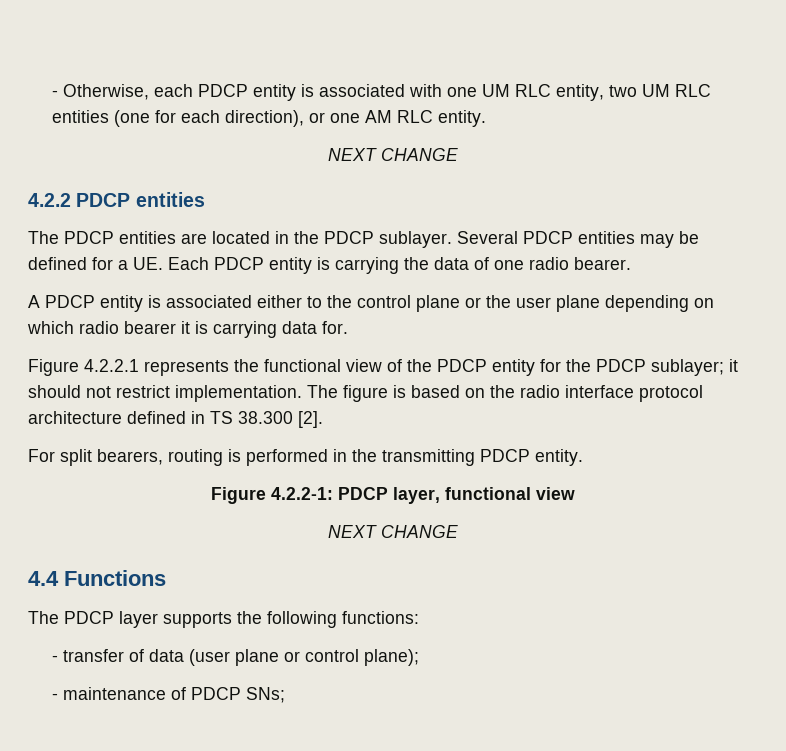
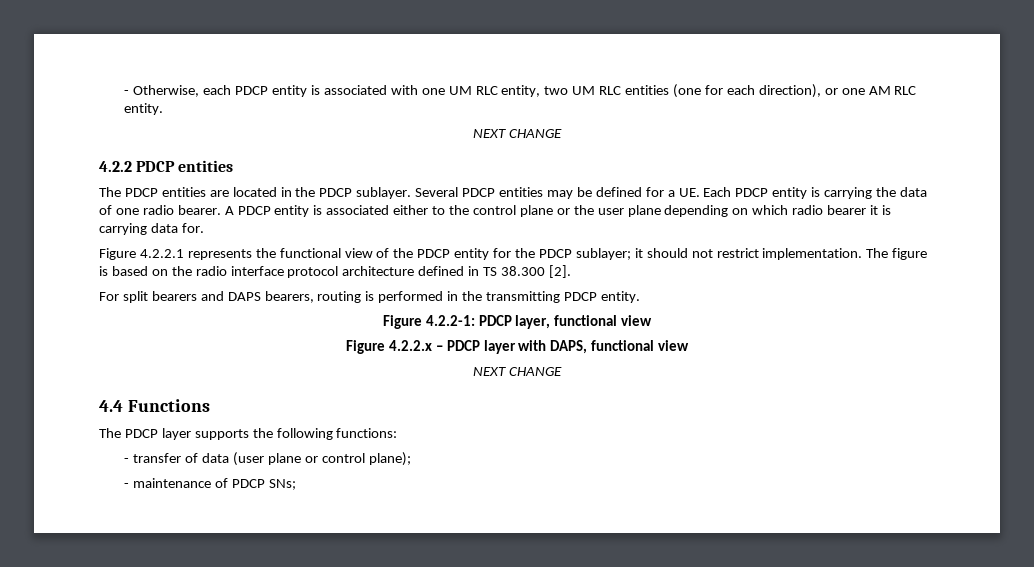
- Several PDCP entities may be defined for a UE. Each PDCP entity is carrying the data of one radio bearer.
- A PDCP entity is associated either to the control plane or the user plane depending on which radio bearer it is carrying data for.
+ Several PDCP entities may be defined for a UE. Each PDCP entity is carrying the data of one radio bearer. A PDCP entity is associated either to the control plane or the user plane depending on which radio bearer it is carrying data for.
- For split bearers, routing is performed in the transmitting PDCP entity.
+ For split bearers and DAPS bearers, routing is performed in the transmitting PDCP entity.
+ Figure 4.2.2.x – PDCP layer with DAPS, functional view

